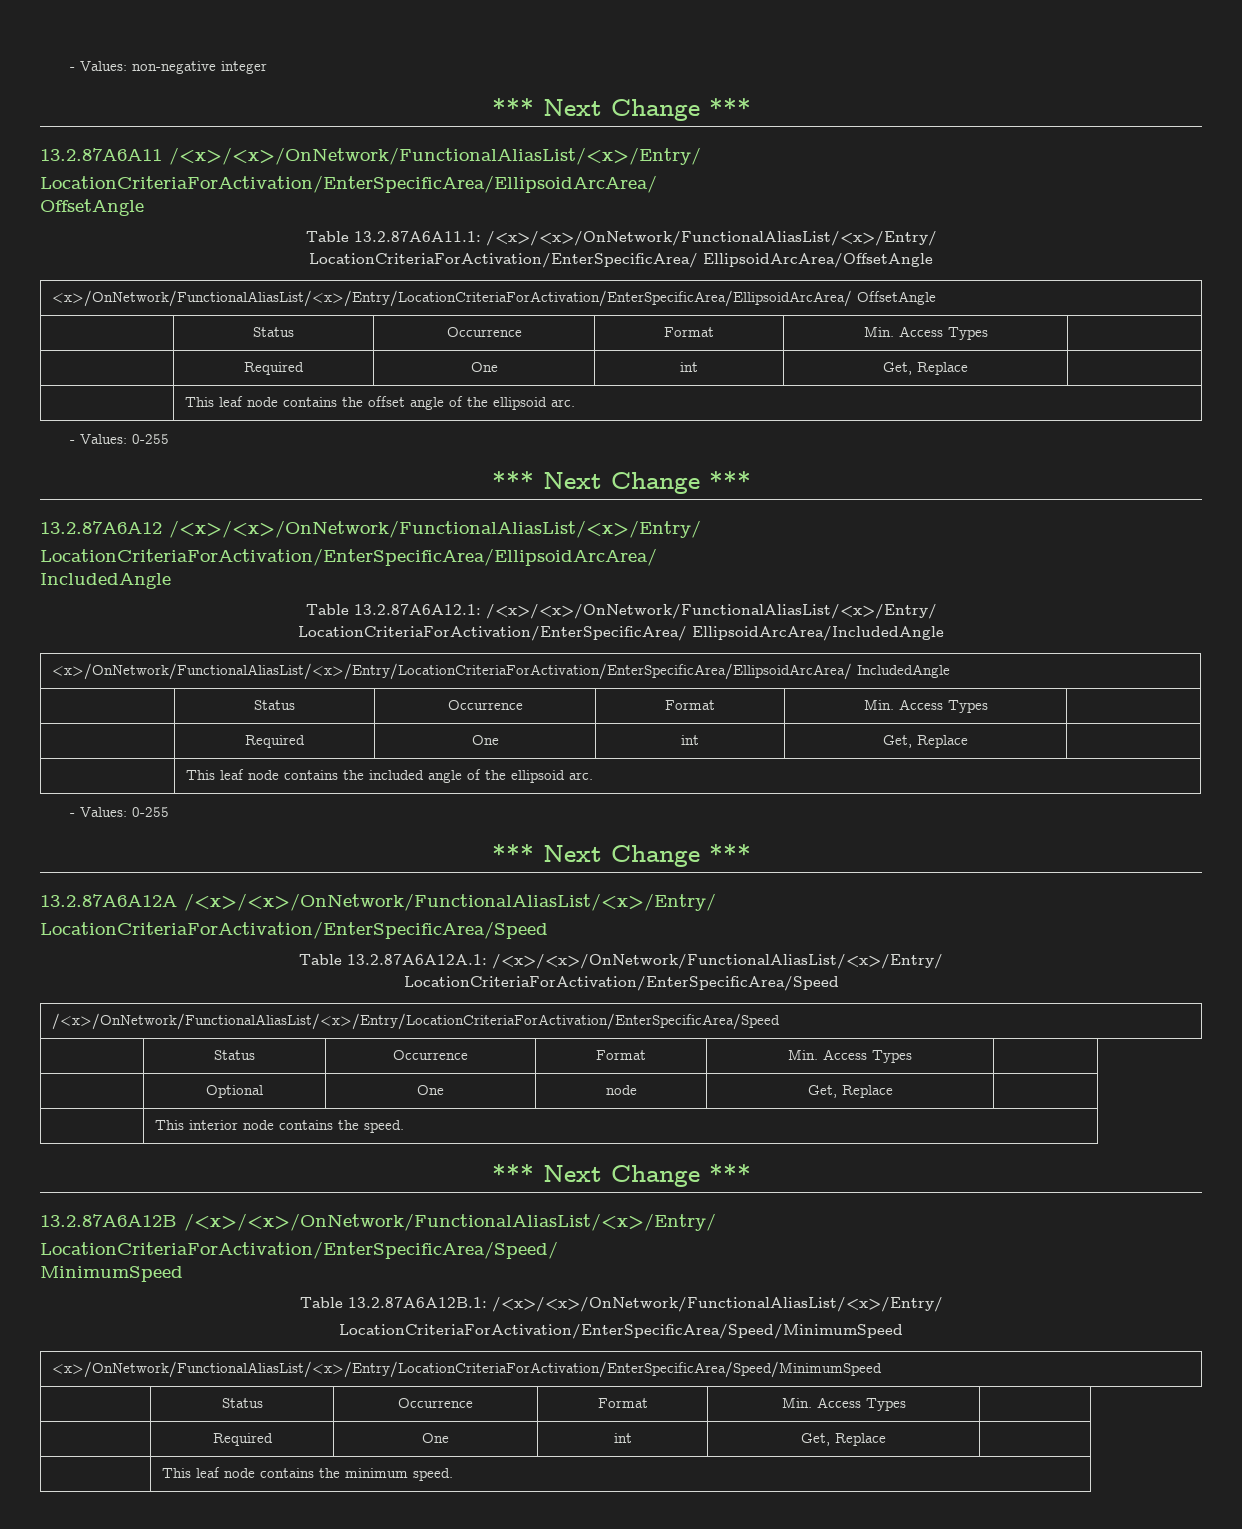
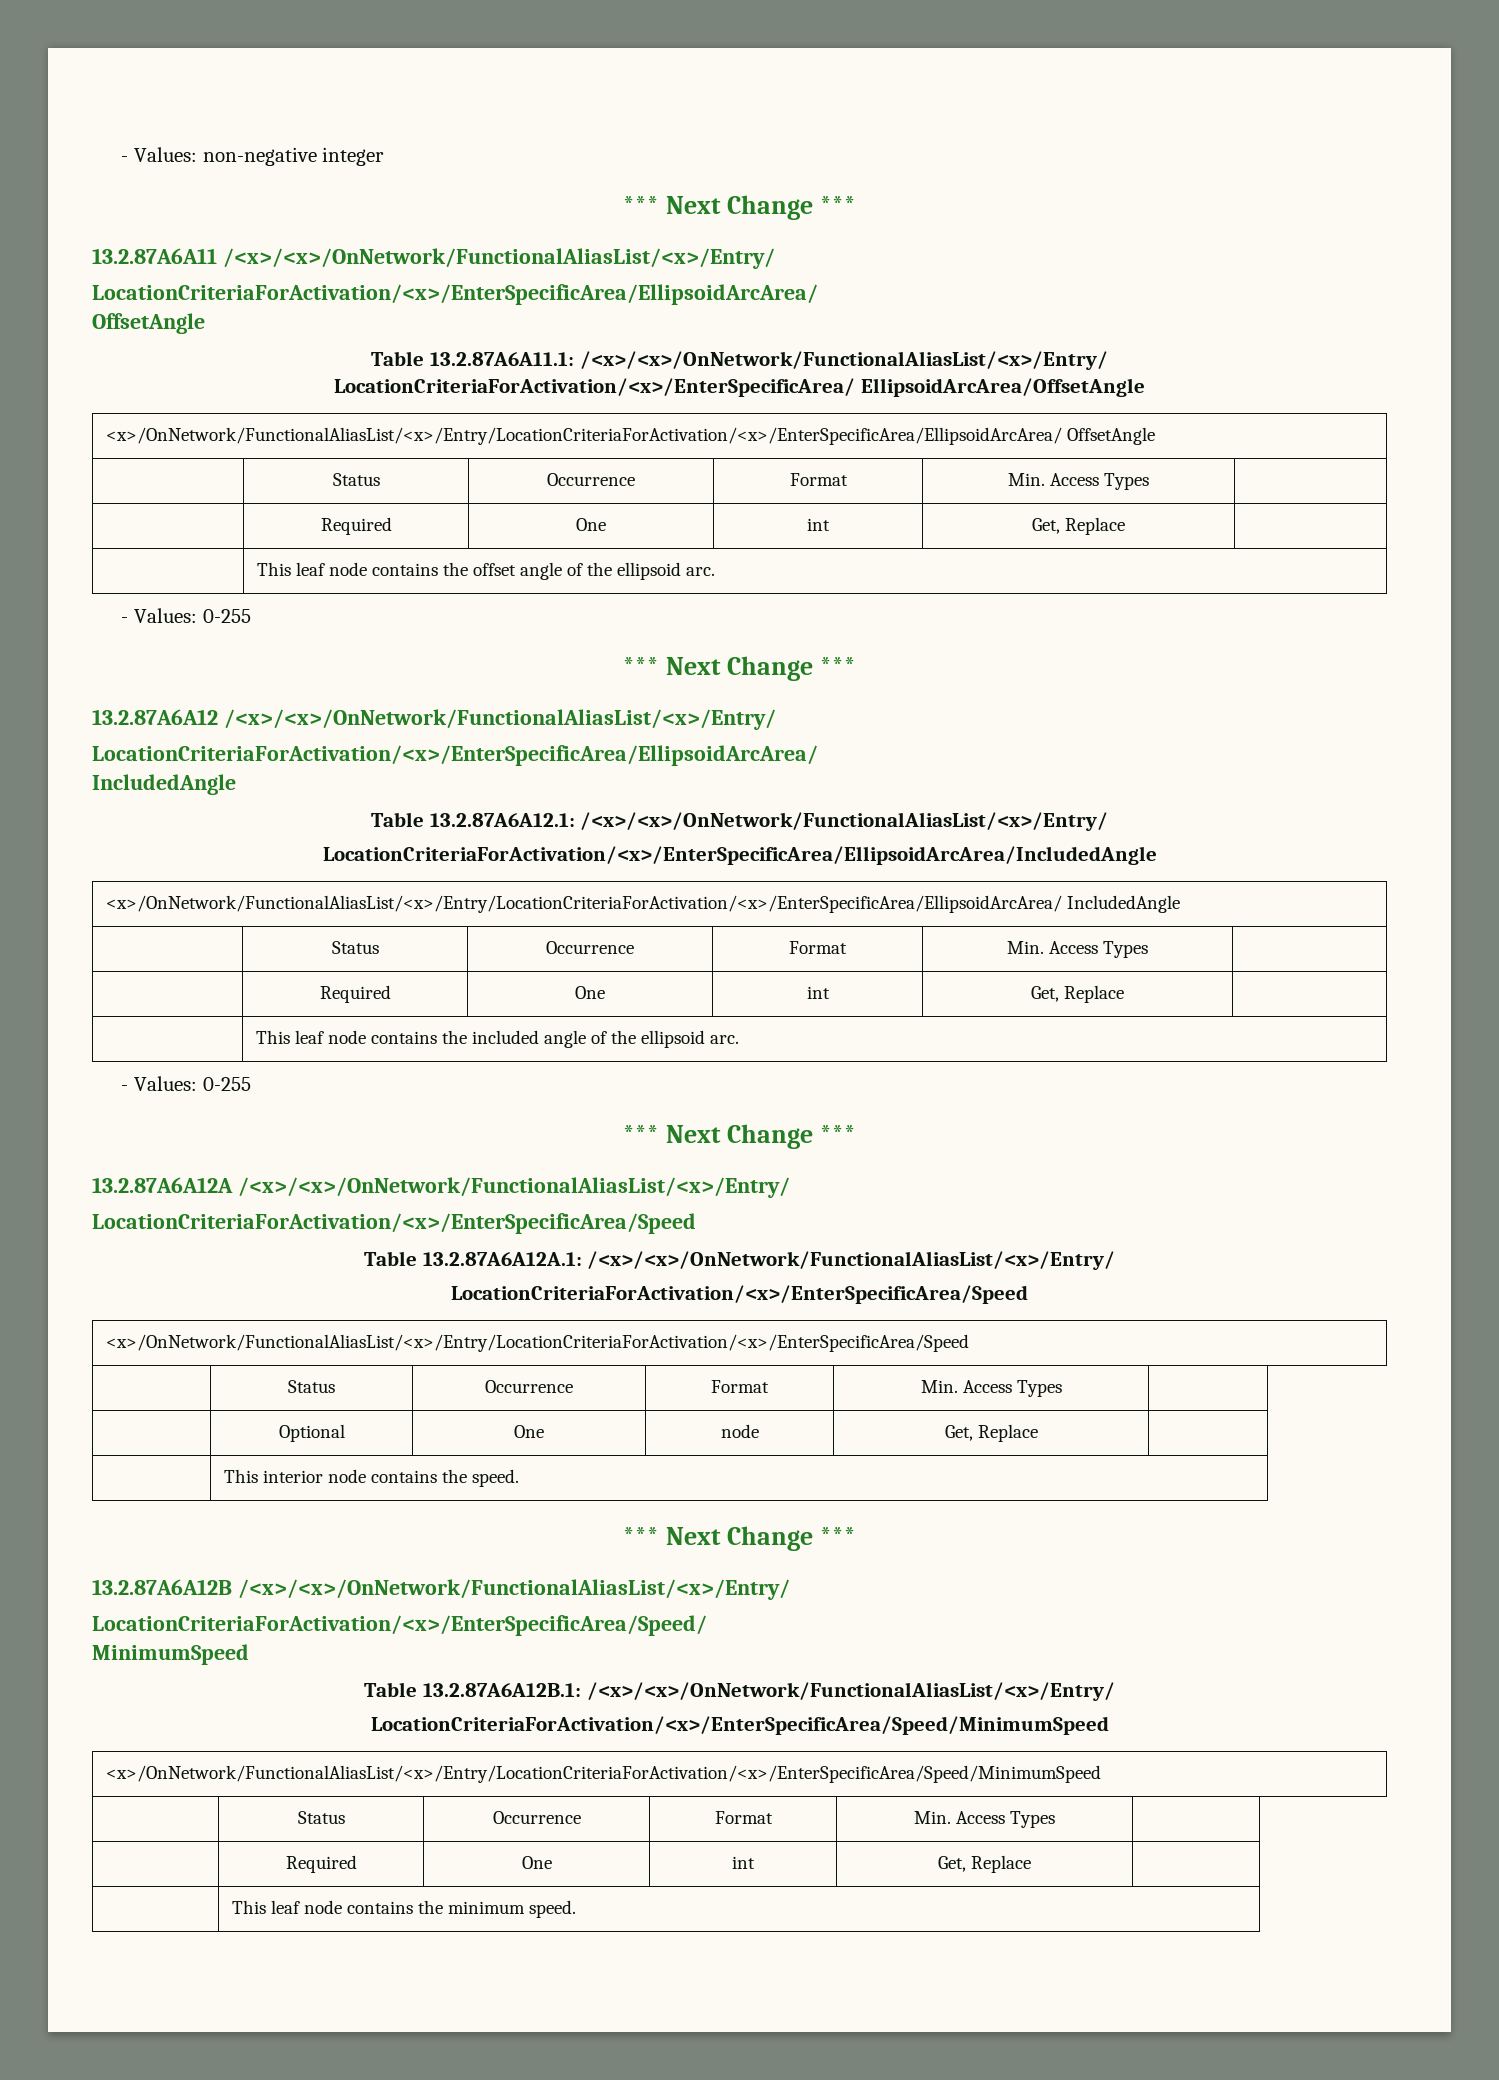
  13.2.87A6A11 /<x>/<x>/OnNetwork/FunctionalAliasList/<x>/Entry/
- LocationCriteriaForActivation/EnterSpecificArea/EllipsoidArcArea/
+ LocationCriteriaForActivation/<x>/EnterSpecificArea/EllipsoidArcArea/
- LocationCriteriaForActivation/EnterSpecificArea/ EllipsoidArcArea/OffsetAngle
+ LocationCriteriaForActivation/<x>/EnterSpecificArea/ EllipsoidArcArea/OffsetAngle
- <x>/OnNetwork/FunctionalAliasList/<x>/Entry/LocationCriteriaForActivation/EnterSpecificArea/EllipsoidArcArea/ OffsetAngle
+ <x>/OnNetwork/FunctionalAliasList/<x>/Entry/LocationCriteriaForActivation/<x>/EnterSpecificArea/EllipsoidArcArea/ OffsetAngle
  13.2.87A6A12 /<x>/<x>/OnNetwork/FunctionalAliasList/<x>/Entry/
- LocationCriteriaForActivation/EnterSpecificArea/EllipsoidArcArea/
+ LocationCriteriaForActivation/<x>/EnterSpecificArea/EllipsoidArcArea/
- LocationCriteriaForActivation/EnterSpecificArea/ EllipsoidArcArea/IncludedAngle
- <x>/OnNetwork/FunctionalAliasList/<x>/Entry/LocationCriteriaForActivation/EnterSpecificArea/EllipsoidArcArea/ IncludedAngle
+ LocationCriteriaForActivation/<x>/EnterSpecificArea/EllipsoidArcArea/IncludedAngle
+ <x>/OnNetwork/FunctionalAliasList/<x>/Entry/LocationCriteriaForActivation/<x>/EnterSpecificArea/EllipsoidArcArea/ IncludedAngle
  13.2.87A6A12A /<x>/<x>/OnNetwork/FunctionalAliasList/<x>/Entry/
- LocationCriteriaForActivation/EnterSpecificArea/Speed
+ LocationCriteriaForActivation/<x>/EnterSpecificArea/Speed
  Table 13.2.87A6A12A.1: /<x>/<x>/OnNetwork/FunctionalAliasList/<x>/Entry/
- LocationCriteriaForActivation/EnterSpecificArea/Speed
- /<x>/OnNetwork/FunctionalAliasList/<x>/Entry/LocationCriteriaForActivation/EnterSpecificArea/Speed
+ LocationCriteriaForActivation/<x>/EnterSpecificArea/Speed
+ <x>/OnNetwork/FunctionalAliasList/<x>/Entry/LocationCriteriaForActivation/<x>/EnterSpecificArea/Speed
- LocationCriteriaForActivation/EnterSpecificArea/Speed/
+ LocationCriteriaForActivation/<x>/EnterSpecificArea/Speed/
- LocationCriteriaForActivation/EnterSpecificArea/Speed/MinimumSpeed
- <x>/OnNetwork/FunctionalAliasList/<x>/Entry/LocationCriteriaForActivation/EnterSpecificArea/Speed/MinimumSpeed
+ LocationCriteriaForActivation/<x>/EnterSpecificArea/Speed/MinimumSpeed
+ <x>/OnNetwork/FunctionalAliasList/<x>/Entry/LocationCriteriaForActivation/<x>/EnterSpecificArea/Speed/MinimumSpeed

